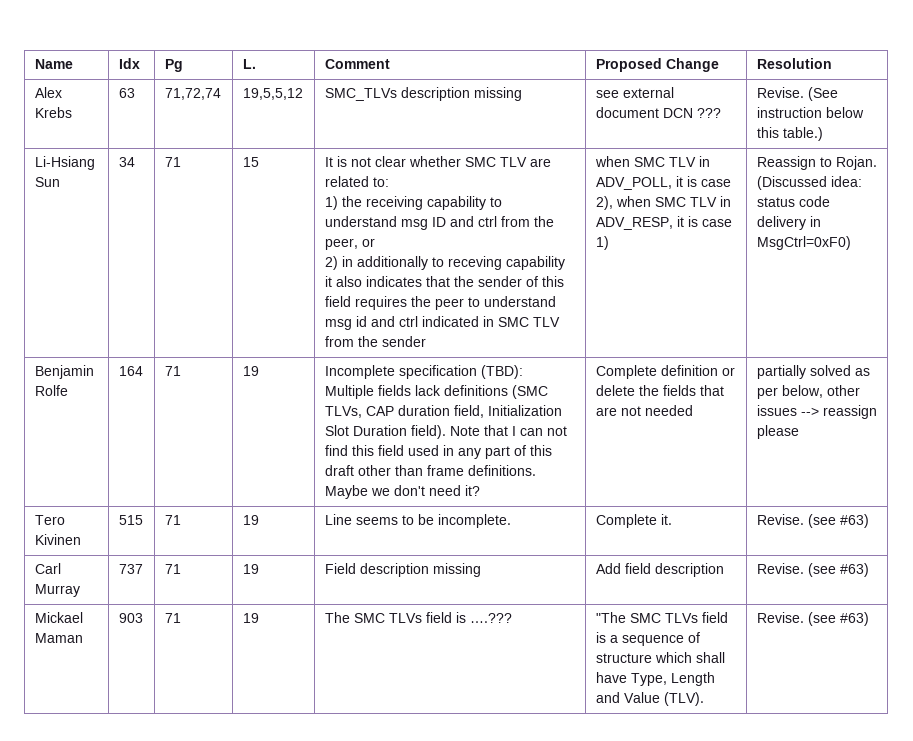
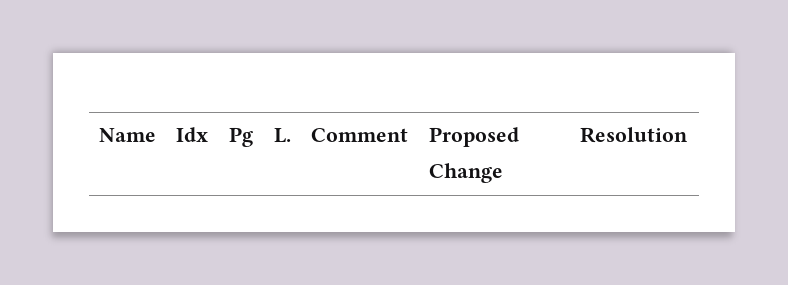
- Alex Krebs | 63 | 71,72,74 | 19,5,5,12 | SMC_TLVs description missing | see external document DCN ??? | Revise. (See instruction below this table.)
- Li-Hsiang Sun | 34 | 71 | 15 | It is not clear whether SMC TLV are related to:
- 1) the receiving capability to understand msg ID and ctrl from the peer, or
- 2) in additionally to receving capability it also indicates that the sender of this field requires the peer to understand msg id and ctrl indicated in SMC TLV from the sender | when SMC TLV in ADV_POLL, it is case 2), when SMC TLV in ADV_RESP, it is case 1) | Reassign to Rojan. (Discussed idea: status code delivery in MsgCtrl=0xF0)
- Benjamin Rolfe | 164 | 71 | 19 | Incomplete specification (TBD): Multiple fields lack definitions (SMC TLVs, CAP duration field, Initialization Slot Duration field). Note that I can not find this field used in any part of this draft other than frame definitions. Maybe we don't need it? | Complete definition or delete the fields that are not needed | partially solved as per below, other issues --> reassign please
- Tero Kivinen | 515 | 71 | 19 | Line seems to be incomplete. | Complete it. | Revise. (see #63)
- Carl Murray | 737 | 71 | 19 | Field description missing | Add field description | Revise. (see #63)
- Mickael Maman | 903 | 71 | 19 | The SMC TLVs field is ….??? | "The SMC TLVs field is a sequence of structure which shall have Type, Length and Value (TLV). | Revise. (see #63)

